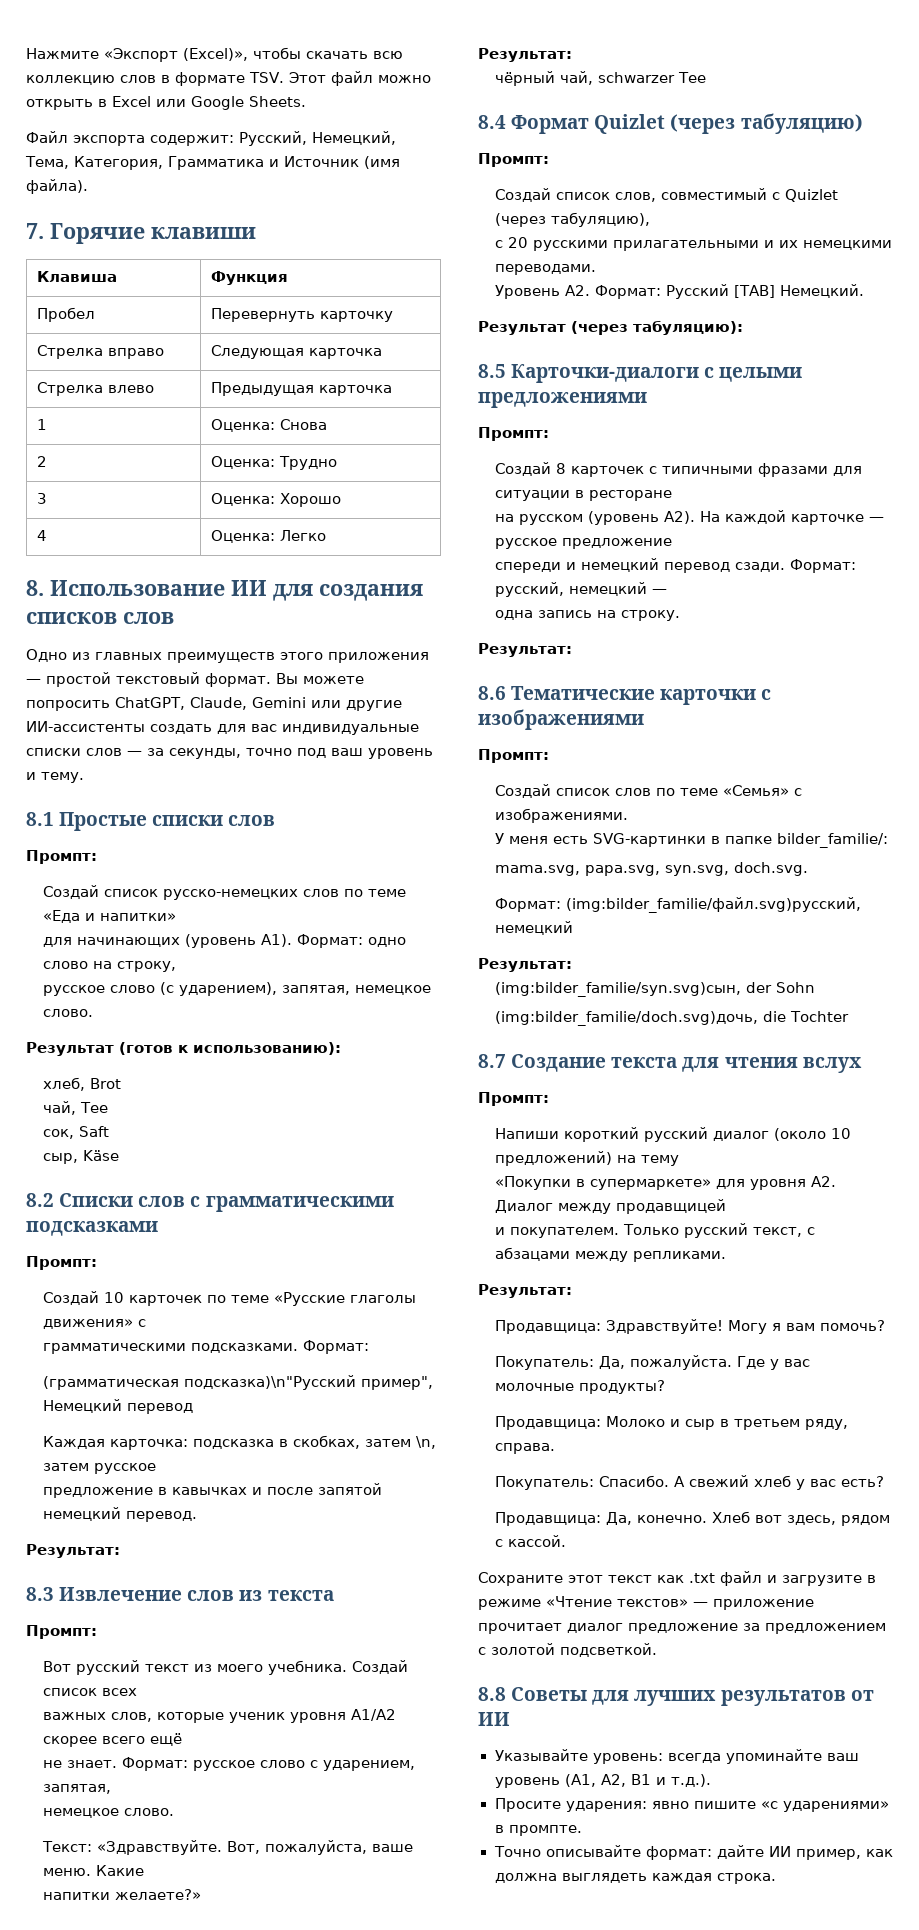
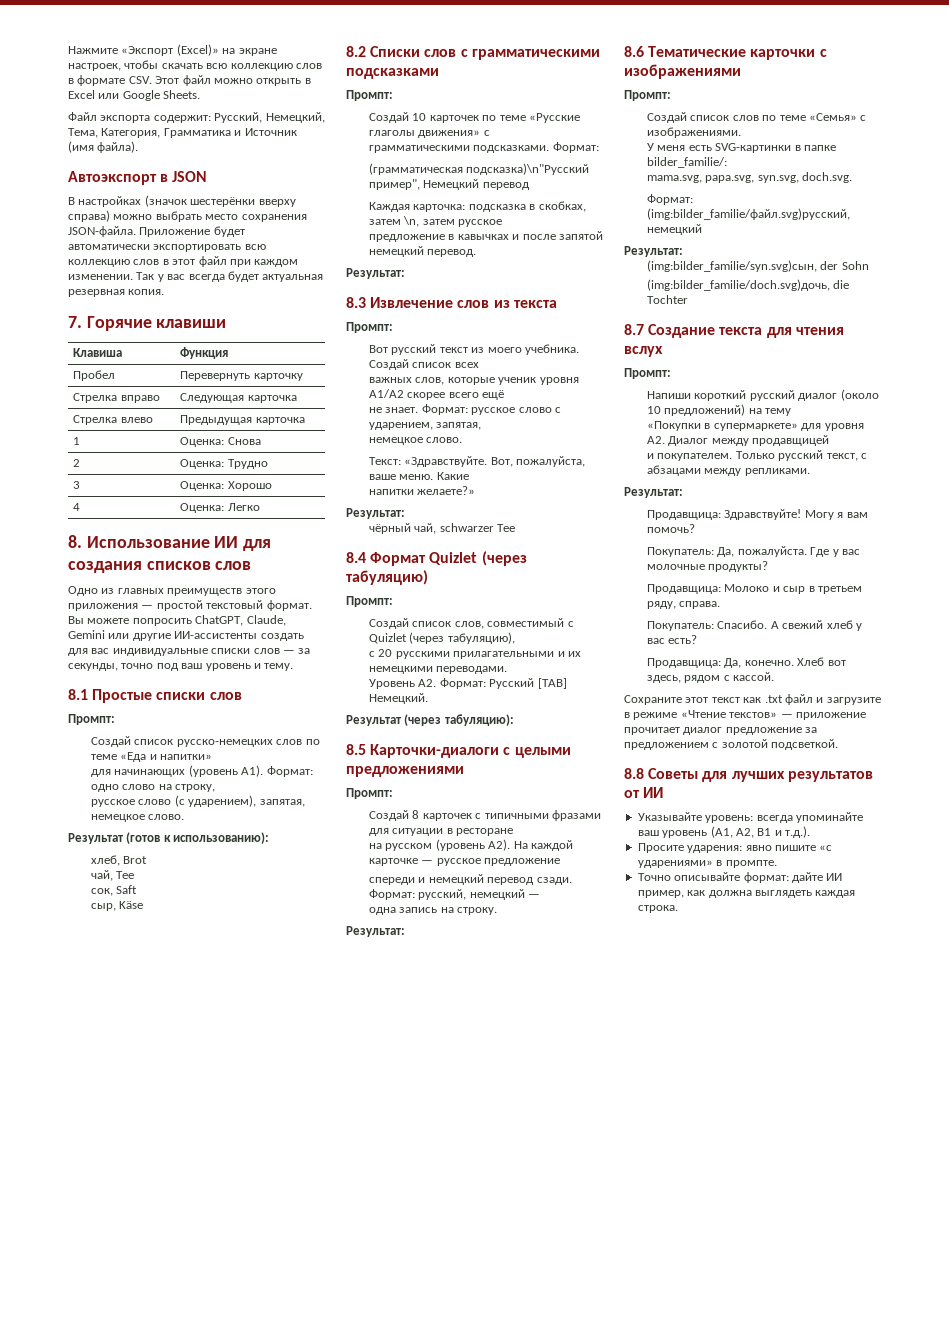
- Нажмите «Экспорт (Excel)», чтобы скачать всю коллекцию слов в формате TSV. Этот файл можно открыть в Excel или Google Sheets.
+ Нажмите «Экспорт (Excel)» на экране настроек, чтобы скачать всю коллекцию слов в формате CSV. Этот файл можно открыть в Excel или Google Sheets.
+ Автоэкспорт в JSON
+ В настройках (значок шестерёнки вверху справа) можно выбрать место сохранения JSON-файла. Приложение будет автоматически экспортировать всю коллекцию слов в этот файл при каждом изменении. Так у вас всегда будет актуальная резервная копия.

